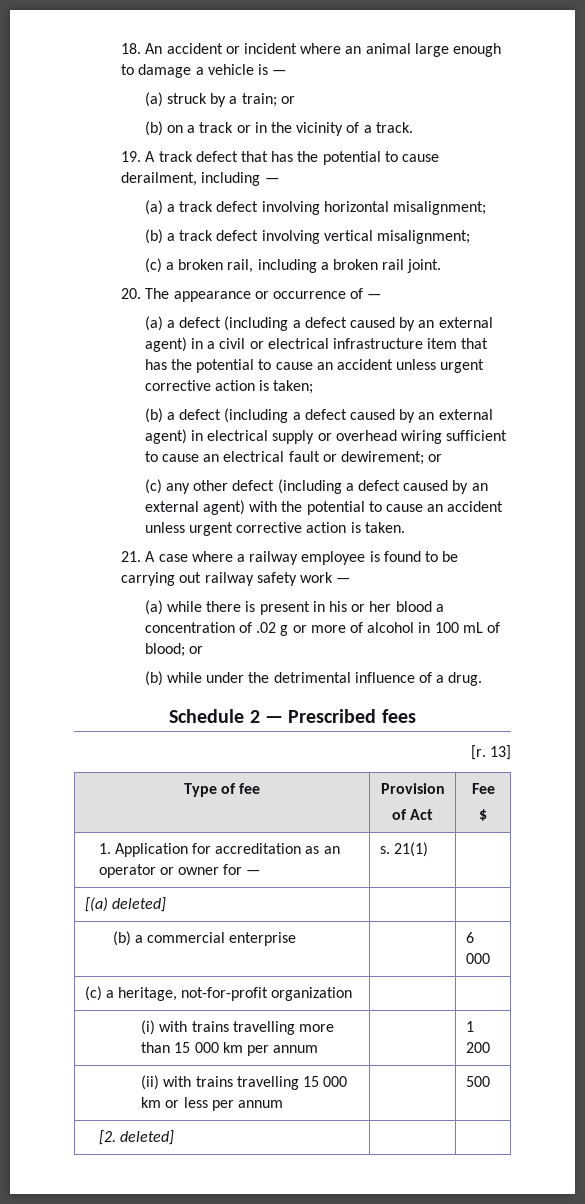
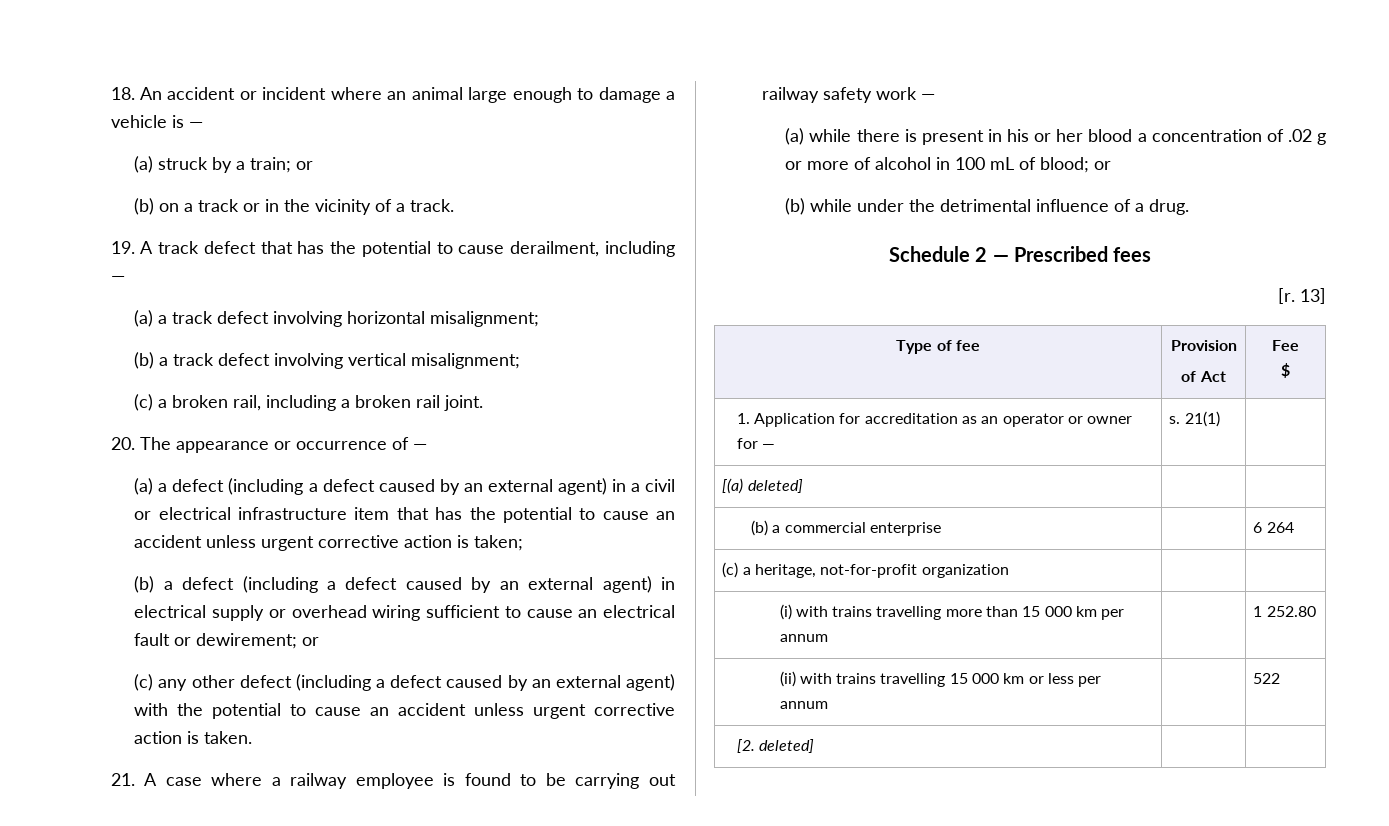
- (b) a commercial enterprise | | 6 000
+ (b) a commercial enterprise | | 6 264
- (i) with trains travelling more than 15 000 km per annum | | 1 200
+ (i) with trains travelling more than 15 000 km per annum | | 1 252.80
- (ii) with trains travelling 15 000 km or less per annum | | 500
+ (ii) with trains travelling 15 000 km or less per annum | | 522

